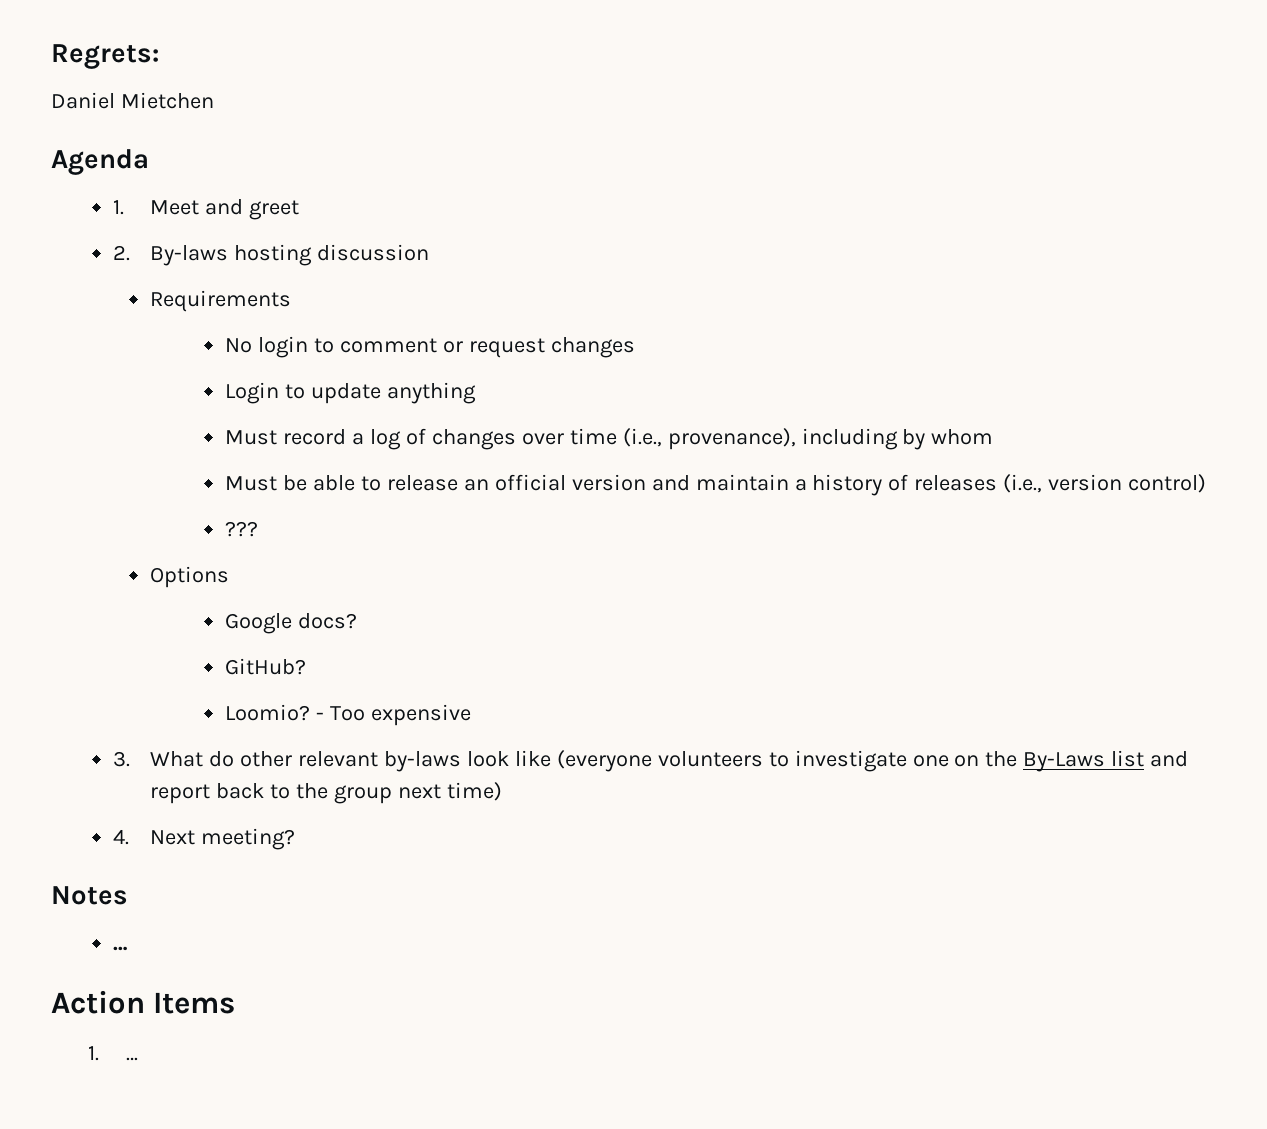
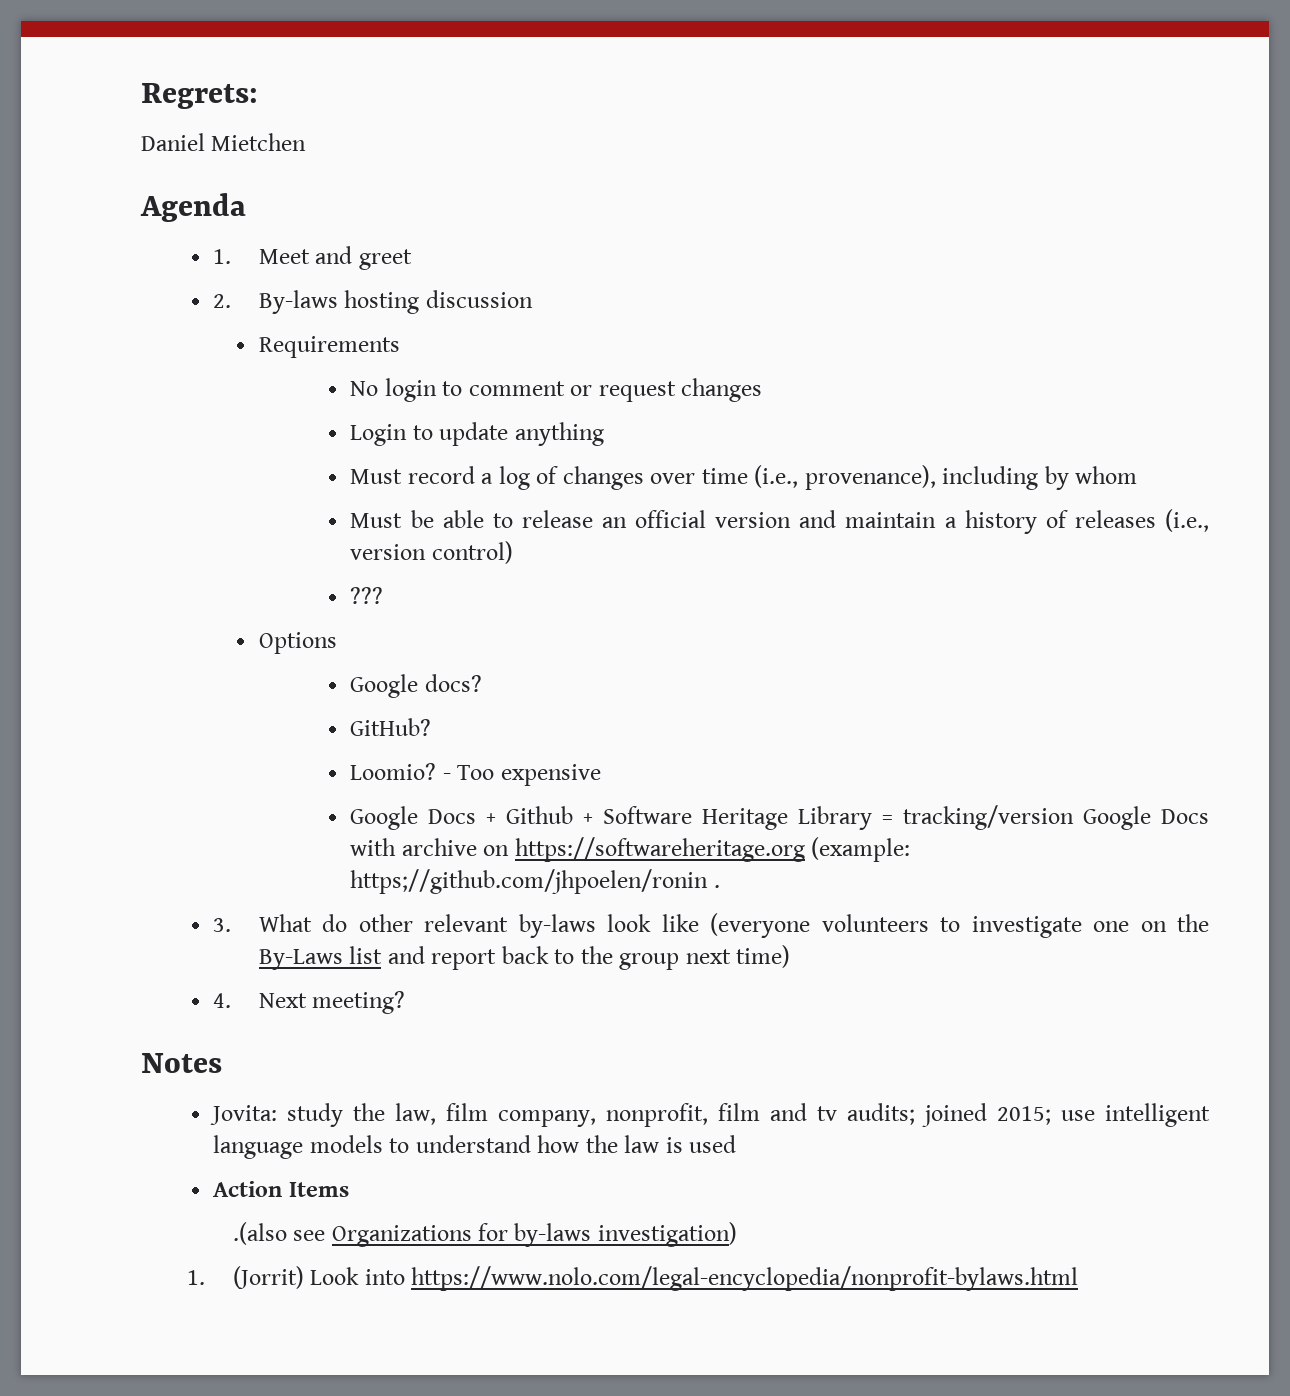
+ Google Docs + Github + Software Heritage Library = tracking/version Google Docs with archive on https://softwareheritage.org (example: https;//github.com/jhpoelen/ronin .
  Notes
- …
+ Jovita: study the law, film company, nonprofit, film and tv audits; joined 2015; use intelligent language models to understand how the law is used
  Action Items
- 1. …
+ .(also see Organizations for by-laws investigation)
+ 1. (Jorrit) Look into https://www.nolo.com/legal-encyclopedia/nonprofit-bylaws.html

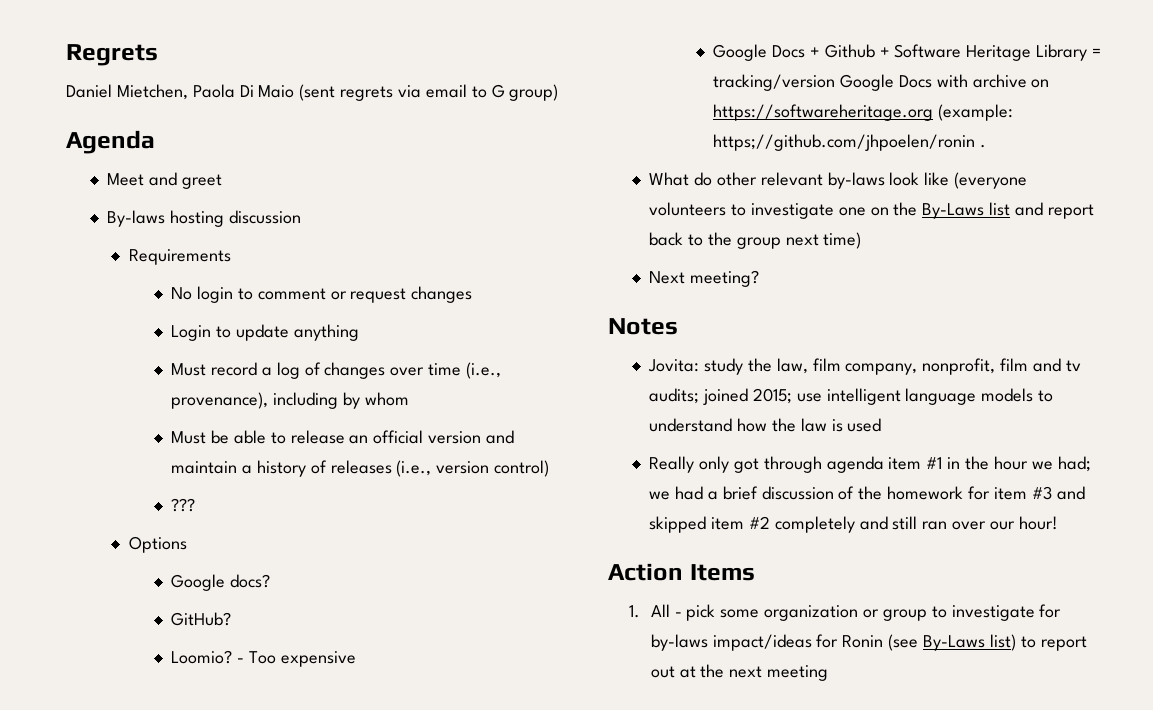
- Regrets:
+ Regrets
- Daniel Mietchen
+ Daniel Mietchen, Paola Di Maio (sent regrets via email to G group)
- 1. Meet and greet
+ Meet and greet
- 2. By-laws hosting discussion
+ By-laws hosting discussion
- 3. What do other relevant by-laws look like (everyone volunteers to investigate one on the By-Laws list and report back to the group next time)
+ What do other relevant by-laws look like (everyone volunteers to investigate one on the By-Laws list and report back to the group next time)
- 4. Next meeting?
+ Next meeting?
+ Really only got through agenda item #1 in the hour we had; we had a brief discussion of the homework for item #3 and skipped item #2 completely and still ran over our hour!
  Action Items
- .(also see Organizations for by-laws investigation)
- 1. (Jorrit) Look into https://www.nolo.com/legal-encyclopedia/nonprofit-bylaws.html
+ 1. All - pick some organization or group to investigate for by-laws impact/ideas for Ronin (see By-Laws list) to report out at the next meeting

